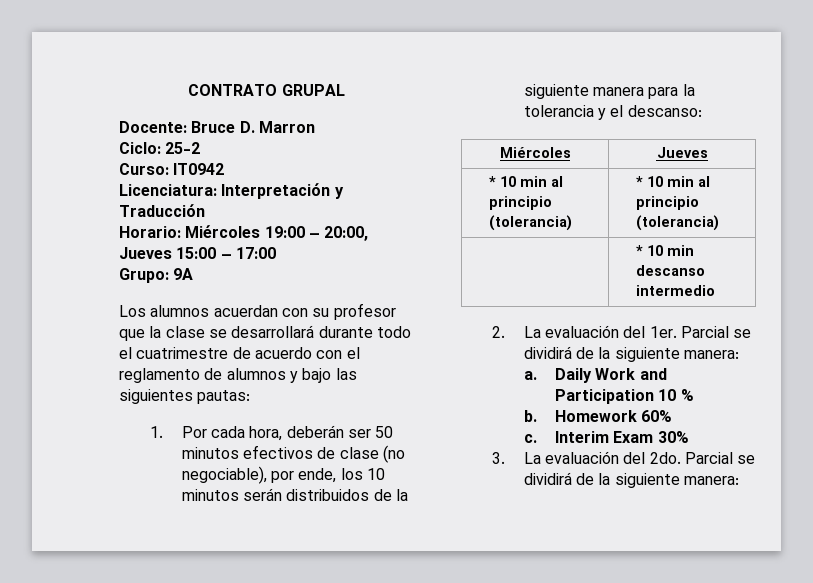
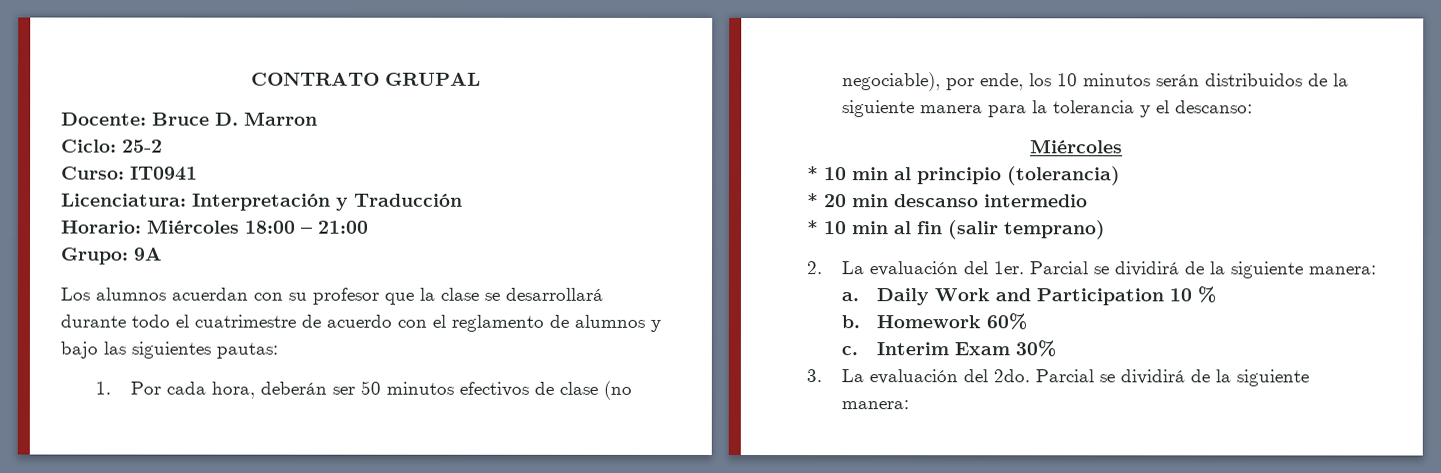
- Curso: IT0942
+ Curso: IT0941
- Horario: Miércoles 19:00 – 20:00, Jueves 15:00 – 17:00
+ Horario: Miércoles 18:00 – 21:00
  1. Por cada hora, deberán ser 50 minutos efectivos de clase (no negociable), por ende, los 10 minutos serán distribuidos de la siguiente manera para la tolerancia y el descanso:
- Miércoles | Jueves
- * 10 min al principio (tolerancia) | * 10 min al principio (tolerancia)
- | * 10 min descanso intermedio
+ Miércoles
+ * 10 min al principio (tolerancia)
+ * 20 min descanso intermedio
+ * 10 min al fin (salir temprano)

